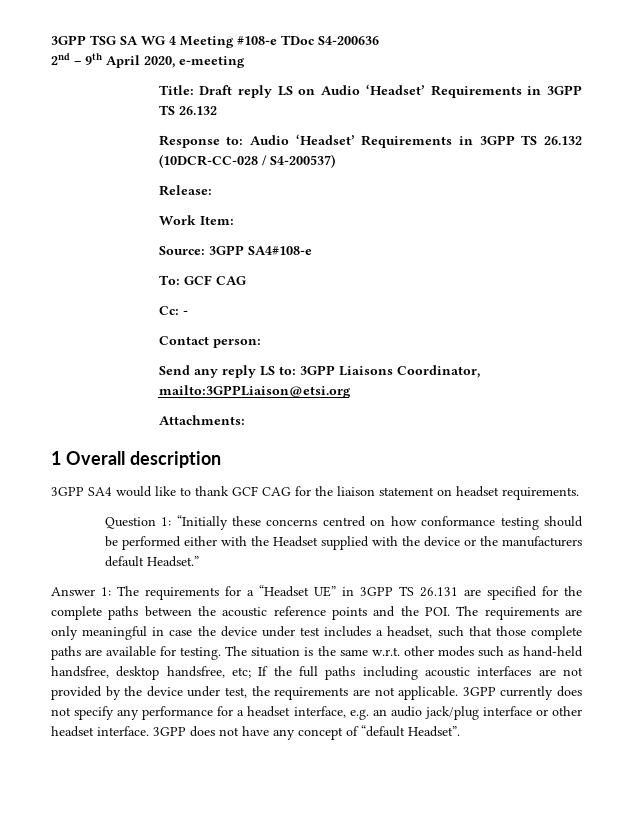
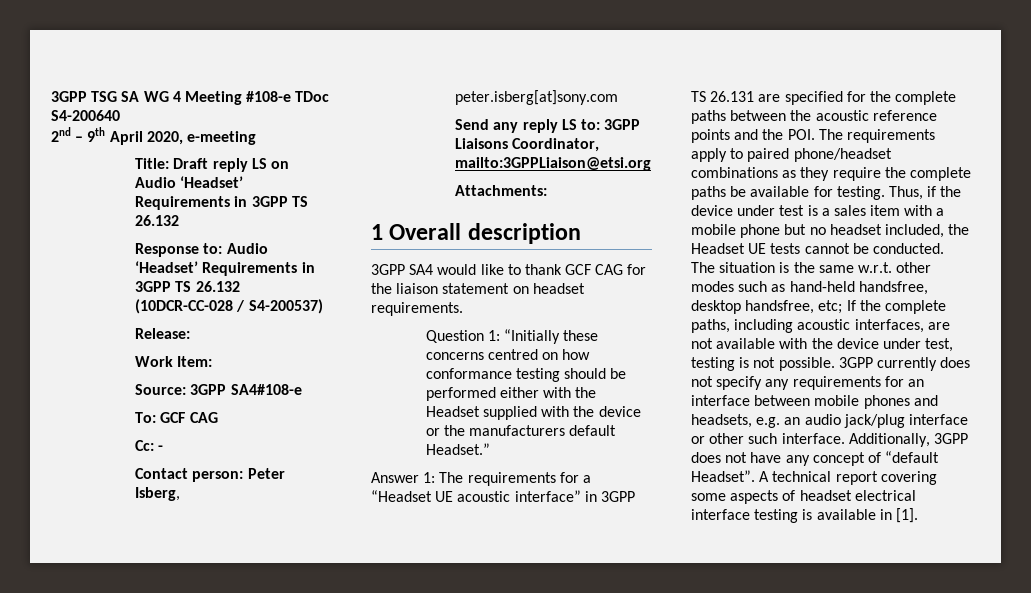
- 3GPP TSG SA WG 4 Meeting #108-e TDoc S4-200636
+ 3GPP TSG SA WG 4 Meeting #108-e TDoc S4-200640
- Contact person:
+ Contact person: Peter Isberg, peter.isberg[at]sony.com
- Answer 1: The requirements for a “Headset UE” in 3GPP TS 26.131 are specified for the complete paths between the acoustic reference points and the POI. The requirements are only meaningful in case the device under test includes a headset, such that those complete paths are available for testing.
+ Answer 1: The requirements for a “Headset UE acoustic interface” in 3GPP TS 26.131 are specified for the complete paths between the acoustic reference points and the POI. The requirements apply to paired phone/headset combinations as they require the complete paths be available for testing. Thus, if the device under test is a sales item with a mobile phone but no headset included, the Headset UE tests cannot be conducted.
- The situation is the same w.r.t. other modes such as hand-held handsfree, desktop handsfree, etc; If the full paths including acoustic interfaces are not provided by the device under test, the requirements are not applicable.
+ The situation is the same w.r.t. other modes such as hand-held handsfree, desktop handsfree, etc; If the complete paths, including acoustic interfaces, are not available with the device under test, testing is not possible.
- 3GPP currently does not specify any performance for a headset interface, e.g. an audio jack/plug interface or other headset interface. 3GPP does not have any concept of “default Headset”.
+ 3GPP currently does not specify any requirements for an interface between mobile phones and headsets, e.g. an audio jack/plug interface or other such interface. Additionally, 3GPP does not have any concept of “default Headset”.
+ A technical report covering some aspects of headset electrical interface testing is available in [1].

